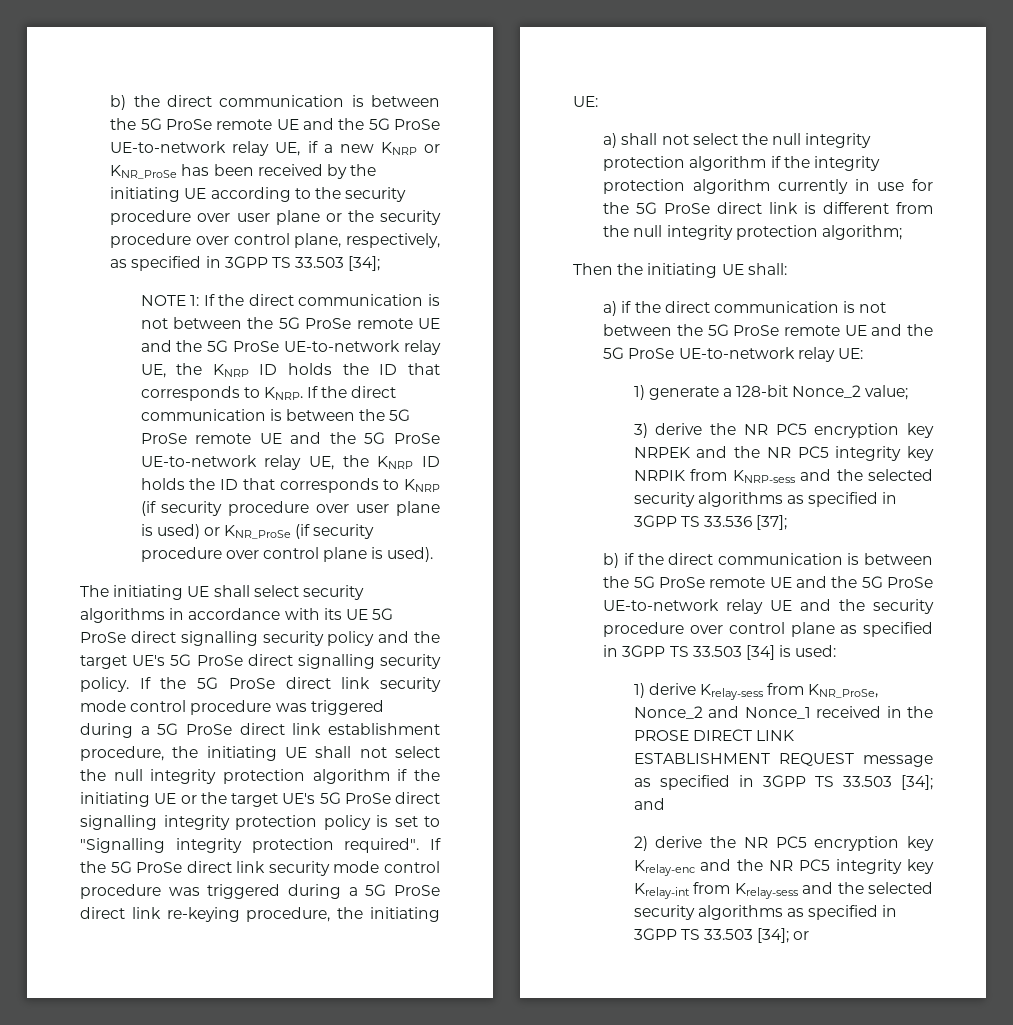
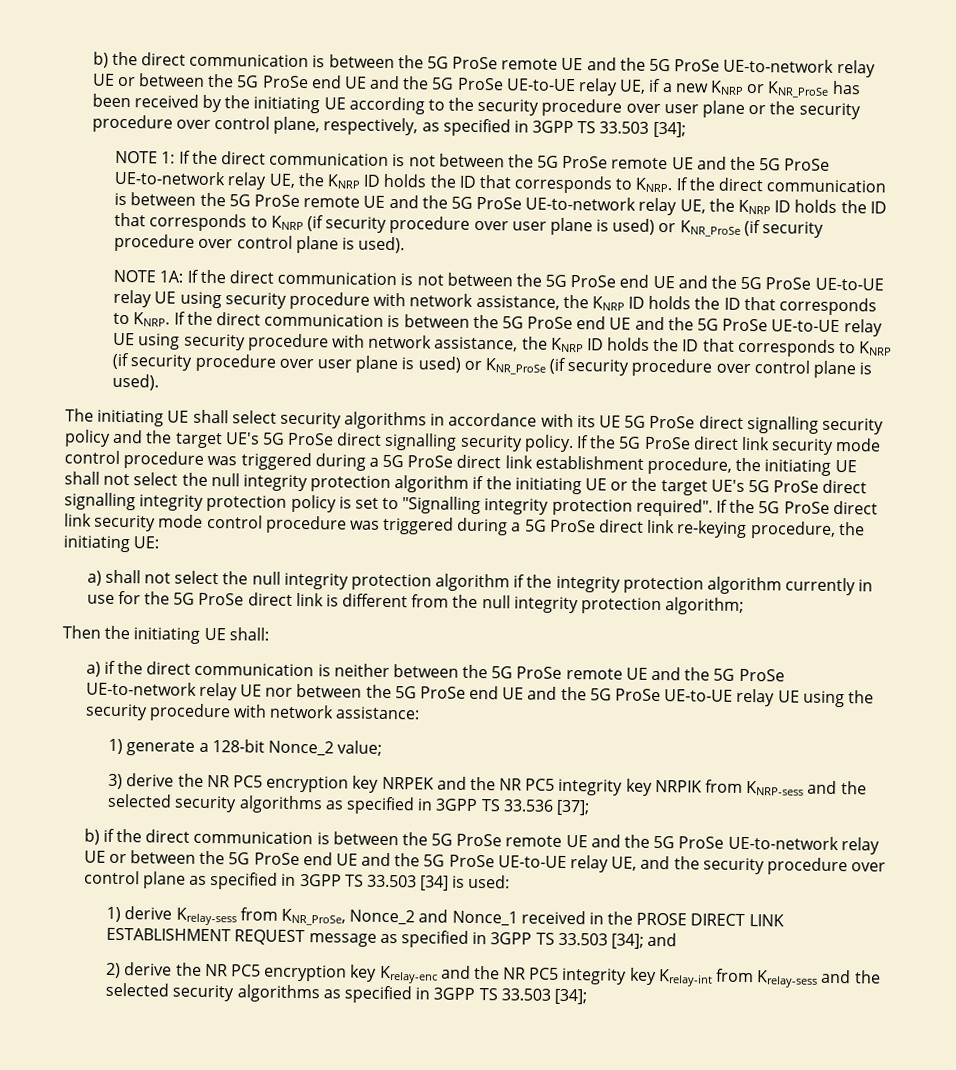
- b) the direct communication is between the 5G ProSe remote UE and the 5G ProSe UE-to-network relay UE, if a new KNRP or KNR_ProSe has been received by the initiating UE according to the security procedure over user plane or the security procedure over control plane, respectively, as specified in 3GPP TS 33.503 [34];
+ b) the direct communication is between the 5G ProSe remote UE and the 5G ProSe UE-to-network relay UE or between the 5G ProSe end UE and the 5G ProSe UE-to-UE relay UE, if a new KNRP or KNR_ProSe has been received by the initiating UE according to the security procedure over user plane or the security procedure over control plane, respectively, as specified in 3GPP TS 33.503 [34];
+ NOTE 1A: If the direct communication is not between the 5G ProSe end UE and the 5G ProSe UE-to-UE relay UE using security procedure with network assistance, the KNRP ID holds the ID that corresponds to KNRP. If the direct communication is between the 5G ProSe end UE and the 5G ProSe UE-to-UE relay UE using security procedure with network assistance, the KNRP ID holds the ID that corresponds to KNRP (if security procedure over user plane is used) or KNR_ProSe (if security procedure over control plane is used).
- a) if the direct communication is not between the 5G ProSe remote UE and the 5G ProSe UE-to-network relay UE:
+ a) if the direct communication is neither between the 5G ProSe remote UE and the 5G ProSe UE-to-network relay UE nor between the 5G ProSe end UE and the 5G ProSe UE-to-UE relay UE using the security procedure with network assistance:
- b) if the direct communication is between the 5G ProSe remote UE and the 5G ProSe UE-to-network relay UE and the security procedure over control plane as specified in 3GPP TS 33.503 [34] is used:
+ b) if the direct communication is between the 5G ProSe remote UE and the 5G ProSe UE-to-network relay UE or between the 5G ProSe end UE and the 5G ProSe UE-to-UE relay UE, and the security procedure over control plane as specified in 3GPP TS 33.503 [34] is used:
- 2) derive the NR PC5 encryption key Krelay-enc and the NR PC5 integrity key Krelay-int from Krelay-sess and the selected security algorithms as specified in 3GPP TS 33.503 [34]; or
+ 2) derive the NR PC5 encryption key Krelay-enc and the NR PC5 integrity key Krelay-int from Krelay-sess and the selected security algorithms as specified in 3GPP TS 33.503 [34];

